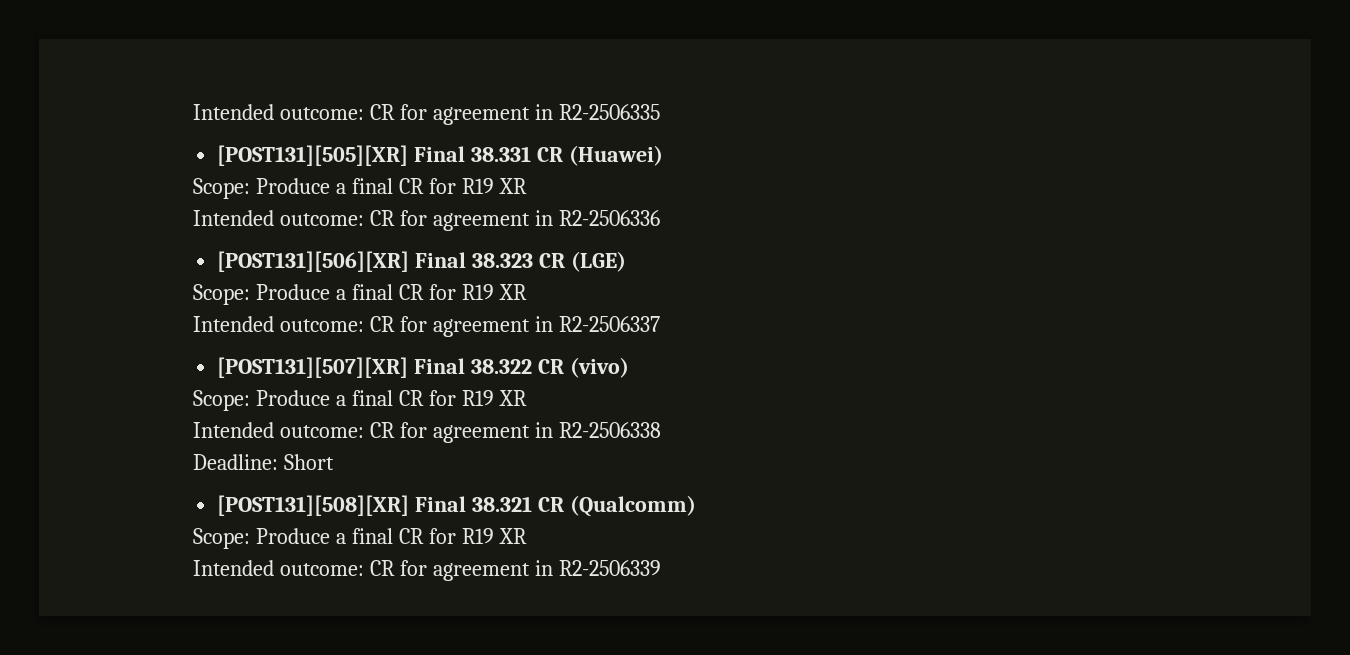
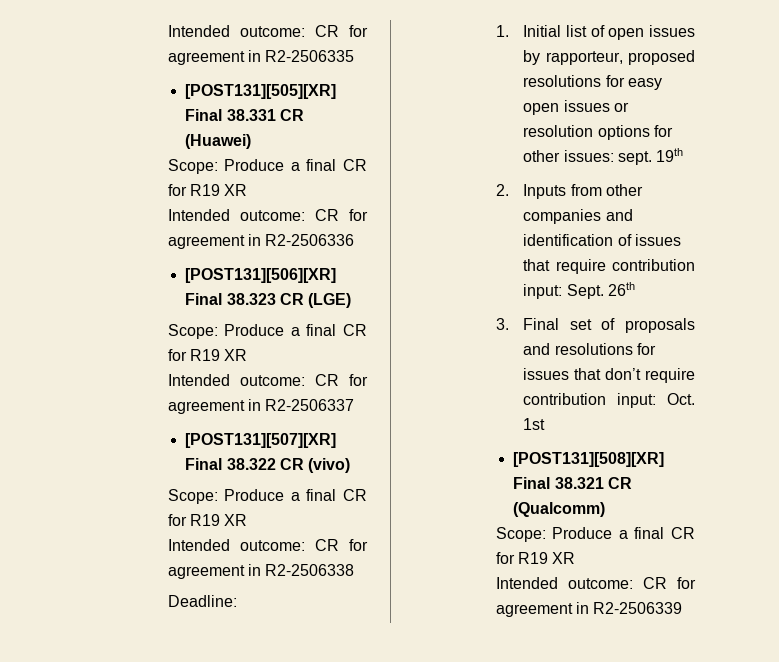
- Deadline: Short
+ Deadline:
+ 1. Initial list of open issues by rapporteur, proposed resolutions for easy open issues or resolution options for other issues: sept. 19th
+ 2. Inputs from other companies and identification of issues that require contribution input: Sept. 26th
+ 3. Final set of proposals and resolutions for issues that don’t require contribution input: Oct. 1st

